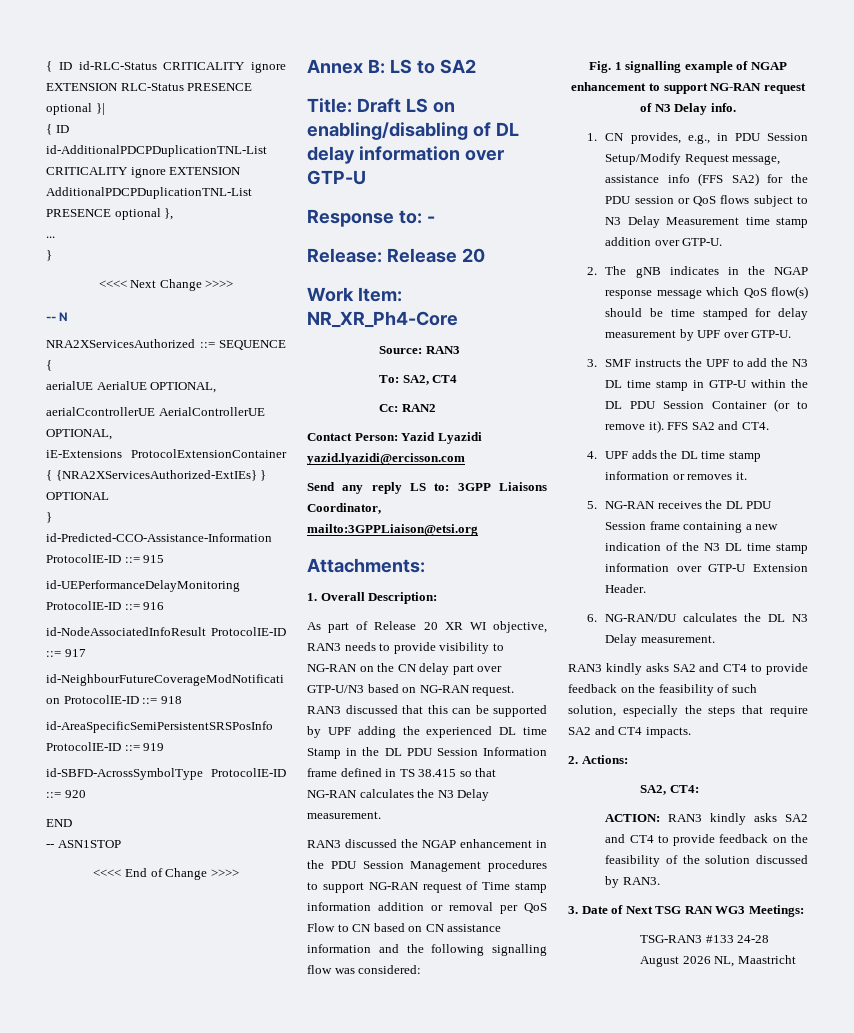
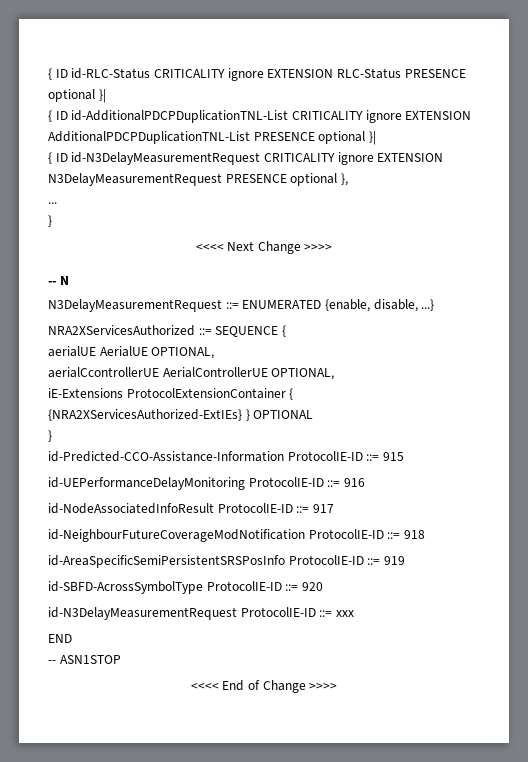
- { ID id-AdditionalPDCPDuplicationTNL-List CRITICALITY ignore EXTENSION AdditionalPDCPDuplicationTNL-List PRESENCE optional },
+ { ID id-AdditionalPDCPDuplicationTNL-List CRITICALITY ignore EXTENSION AdditionalPDCPDuplicationTNL-List PRESENCE optional }|
+ { ID id-N3DelayMeasurementRequest CRITICALITY ignore EXTENSION N3DelayMeasurementRequest PRESENCE optional },
+ N3DelayMeasurementRequest ::= ENUMERATED {enable, disable, ...}
+ id-N3DelayMeasurementRequest ProtocolIE-ID ::= xxx
- Annex B: LS to SA2
- Title: Draft LS on enabling/disabling of DL delay information over GTP-U
- Response to: -
- Release: Release 20
- Work Item: NR_XR_Ph4-Core
- Source: RAN3
- To: SA2, CT4
- Cc: RAN2
- Contact Person: Yazid Lyazidi yazid.lyazidi@ercisson.com
- Send any reply LS to: 3GPP Liaisons Coordinator, mailto:3GPPLiaison@etsi.org
- Attachments:
- 1. Overall Description:
- As part of Release 20 XR WI objective, RAN3 needs to provide visibility to NG-RAN on the CN delay part over GTP-U/N3 based on NG-RAN request. RAN3 discussed that this can be supported by UPF adding the experienced DL time Stamp in the DL PDU Session Information frame defined in TS 38.415 so that NG-RAN calculates the N3 Delay measurement.
- RAN3 discussed the NGAP enhancement in the PDU Session Management procedures to support NG-RAN request of Time stamp information addition or removal per QoS Flow to CN based on CN assistance information and the following signalling flow was considered:
- Fig. 1 signalling example of NGAP enhancement to support NG-RAN request of N3 Delay info.
- 1. CN provides, e.g., in PDU Session Setup/Modify Request message, assistance info (FFS SA2) for the PDU session or QoS flows subject to N3 Delay Measurement time stamp addition over GTP-U.
- 2. The gNB indicates in the NGAP response message which QoS flow(s) should be time stamped for delay measurement by UPF over GTP-U.
- 3. SMF instructs the UPF to add the N3 DL time stamp in GTP-U within the DL PDU Session Container (or to remove it). FFS SA2 and CT4.
- 4. UPF adds the DL time stamp information or removes it.
- 5. NG-RAN receives the DL PDU Session frame containing a new indication of the N3 DL time stamp information over GTP-U Extension Header.
- 6. NG-RAN/DU calculates the DL N3 Delay measurement.
- RAN3 kindly asks SA2 and CT4 to provide feedback on the feasibility of such solution, especially the steps that require SA2 and CT4 impacts.
- 2. Actions:
- SA2, CT4:
- ACTION: RAN3 kindly asks SA2 and CT4 to provide feedback on the feasibility of the solution discussed by RAN3.
- 3. Date of Next TSG RAN WG3 Meetings:
- TSG-RAN3 #133 24-28 August 2026 NL, Maastricht

